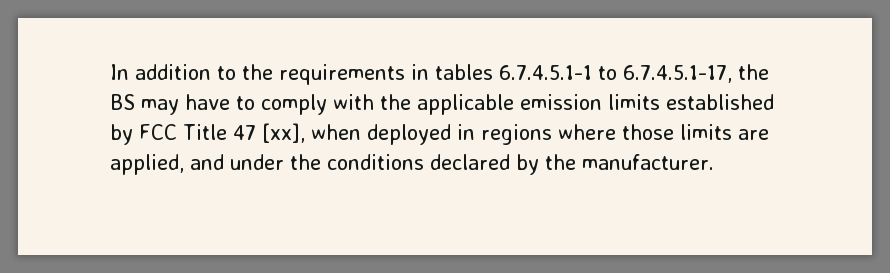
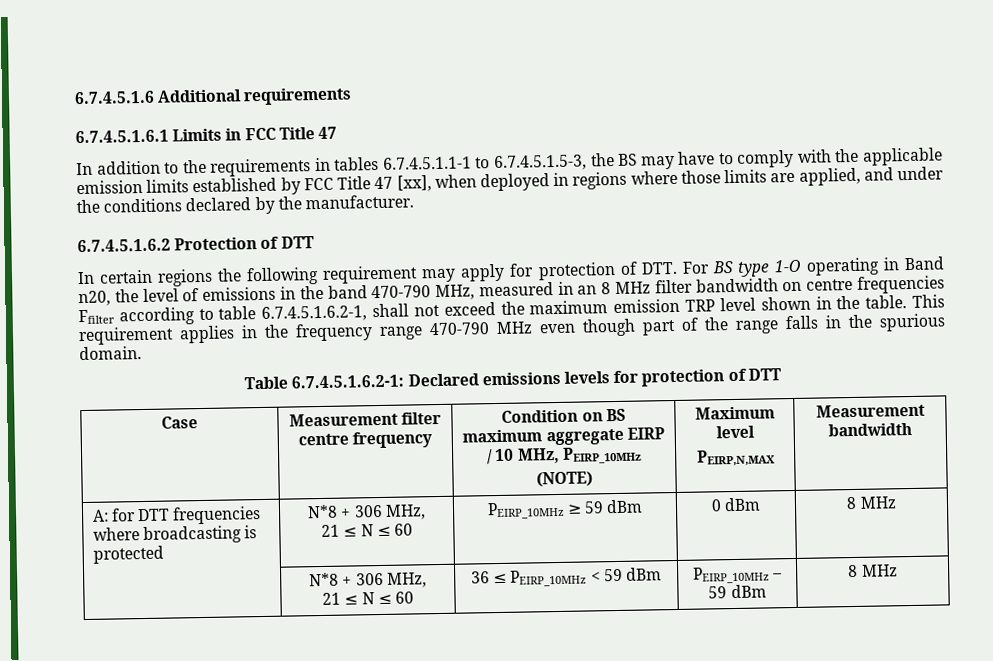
+ 6.7.4.5.1.6 Additional requirements
+ 6.7.4.5.1.6.1 Limits in FCC Title 47
- In addition to the requirements in tables 6.7.4.5.1-1 to 6.7.4.5.1-17, the BS may have to comply with the applicable emission limits established by FCC Title 47 [xx], when deployed in regions where those limits are applied, and under the conditions declared by the manufacturer.
+ In addition to the requirements in tables 6.7.4.5.1.1-1 to 6.7.4.5.1.5-3, the BS may have to comply with the applicable emission limits established by FCC Title 47 [xx], when deployed in regions where those limits are applied, and under the conditions declared by the manufacturer.
+ 6.7.4.5.1.6.2 Protection of DTT
+ In certain regions the following requirement may apply for protection of DTT. For BS type 1-O operating in Band n20, the level of emissions in the band 470-790 MHz, measured in an 8 MHz filter bandwidth on centre frequencies Ffilter according to table 6.7.4.5.1.6.2-1, shall not exceed the maximum emission TRP level shown in the table. This requirement applies in the frequency range 470-790 MHz even though part of the range falls in the spurious domain.
+ Table 6.7.4.5.1.6.2-1: Declared emissions levels for protection of DTT
+ Case | Measurement filter centre frequency | Condition on BS maximum aggregate EIRP / 10 MHz, PEIRP_10MHz
+ (NOTE) | Maximum level
+ PEIRP,N,MAX | Measurement bandwidth
+ A: for DTT frequencies where broadcasting is protected | N*8 + 306 MHz,
+ 21 ≤ N ≤ 60 | PEIRP_10MHz ≥ 59 dBm | 0 dBm | 8 MHz
+ | N*8 + 306 MHz,
+ 21 ≤ N ≤ 60 | 36 ≤ PEIRP_10MHz < 59 dBm | PEIRP_10MHz – 59 dBm | 8 MHz

